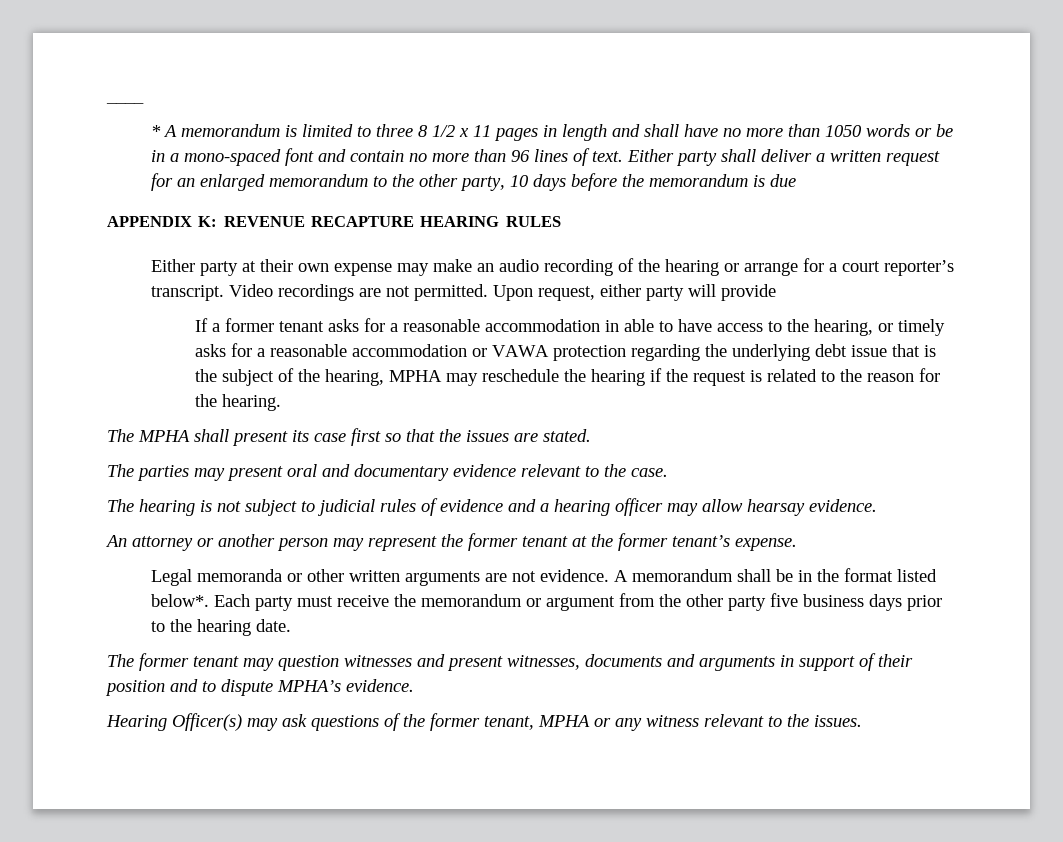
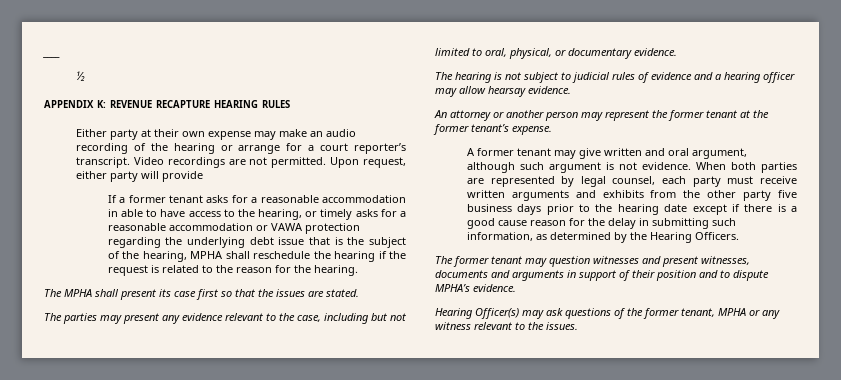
- * A memorandum is limited to three 8 1/2 x 11 pages in length and shall have no more than 1050 words or be in a mono-spaced font and contain no more than 96 lines of text. Either party shall deliver a written request for an enlarged memorandum to the other party, 10 days before the memorandum is due
+ ½
- If a former tenant asks for a reasonable accommodation in able to have access to the hearing, or timely asks for a reasonable accommodation or VAWA protection regarding the underlying debt issue that is the subject of the hearing, MPHA may reschedule the hearing if the request is related to the reason for the hearing.
+ If a former tenant asks for a reasonable accommodation in able to have access to the hearing, or timely asks for a reasonable accommodation or VAWA protection regarding the underlying debt issue that is the subject of the hearing, MPHA shall reschedule the hearing if the request is related to the reason for the hearing.
- The parties may present oral and documentary evidence relevant to the case.
+ The parties may present any evidence relevant to the case, including but not limited to oral, physical, or documentary evidence.
- Legal memoranda or other written arguments are not evidence. A memorandum shall be in the format listed below*. Each party must receive the memorandum or argument from the other party five business days prior to the hearing date.
+ A former tenant may give written and oral argument, although such argument is not evidence. When both parties are represented by legal counsel, each party must receive written arguments and exhibits from the other party five business days prior to the hearing date except if there is a good cause reason for the delay in submitting such information, as determined by the Hearing Officers.

